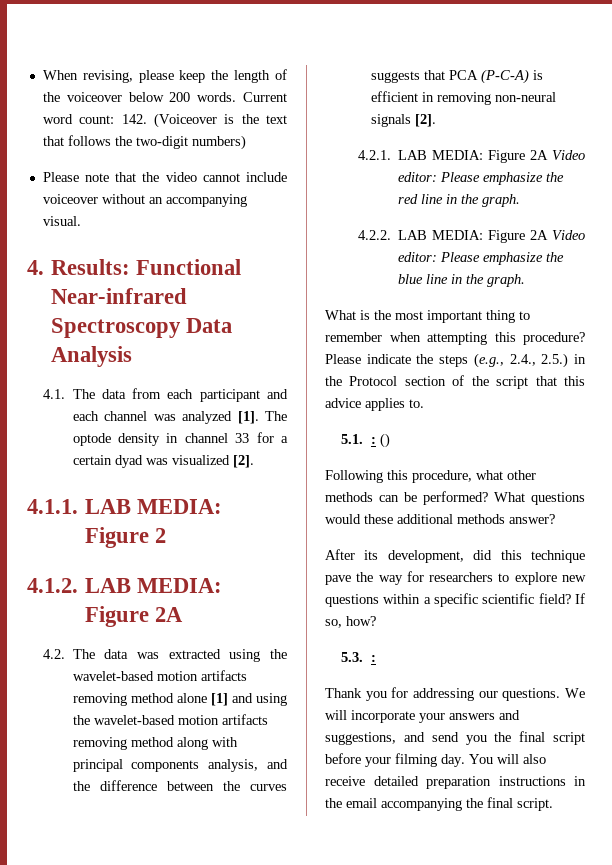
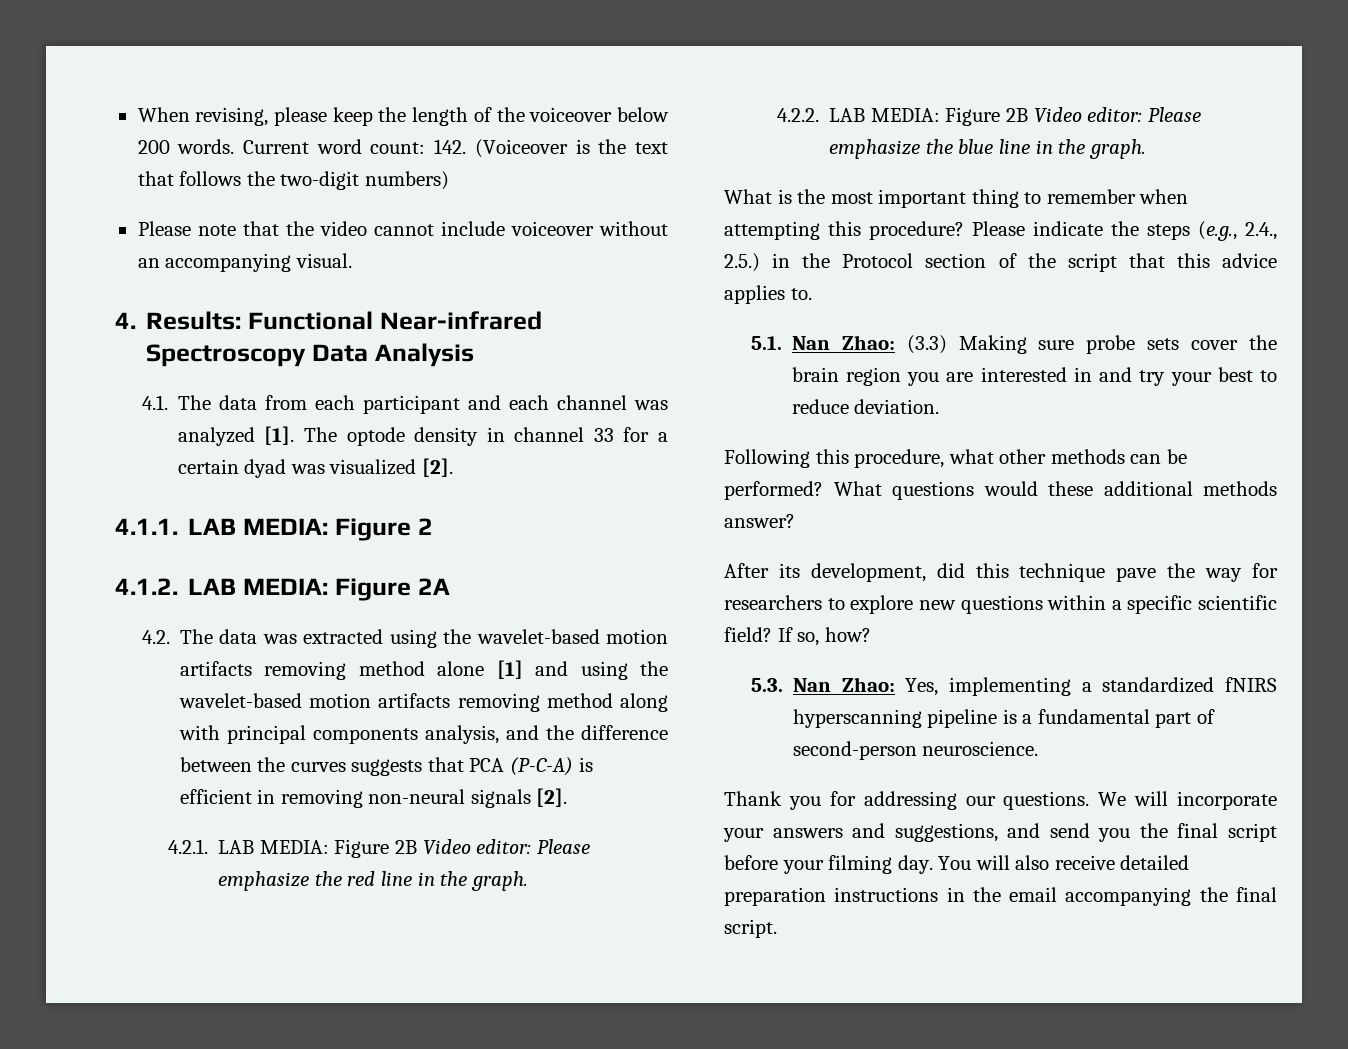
- 4.2.1. LAB MEDIA: Figure 2A Video editor: Please emphasize the red line in the graph.
+ 4.2.1. LAB MEDIA: Figure 2B Video editor: Please emphasize the red line in the graph.
- 4.2.2. LAB MEDIA: Figure 2A Video editor: Please emphasize the blue line in the graph.
+ 4.2.2. LAB MEDIA: Figure 2B Video editor: Please emphasize the blue line in the graph.
- 5.1. : ()
+ 5.1. Nan Zhao: (3.3) Making sure probe sets cover the brain region you are interested in and try your best to reduce deviation.
- 5.3. :
+ 5.3. Nan Zhao: Yes, implementing a standardized fNIRS hyperscanning pipeline is a fundamental part of second-person neuroscience.

